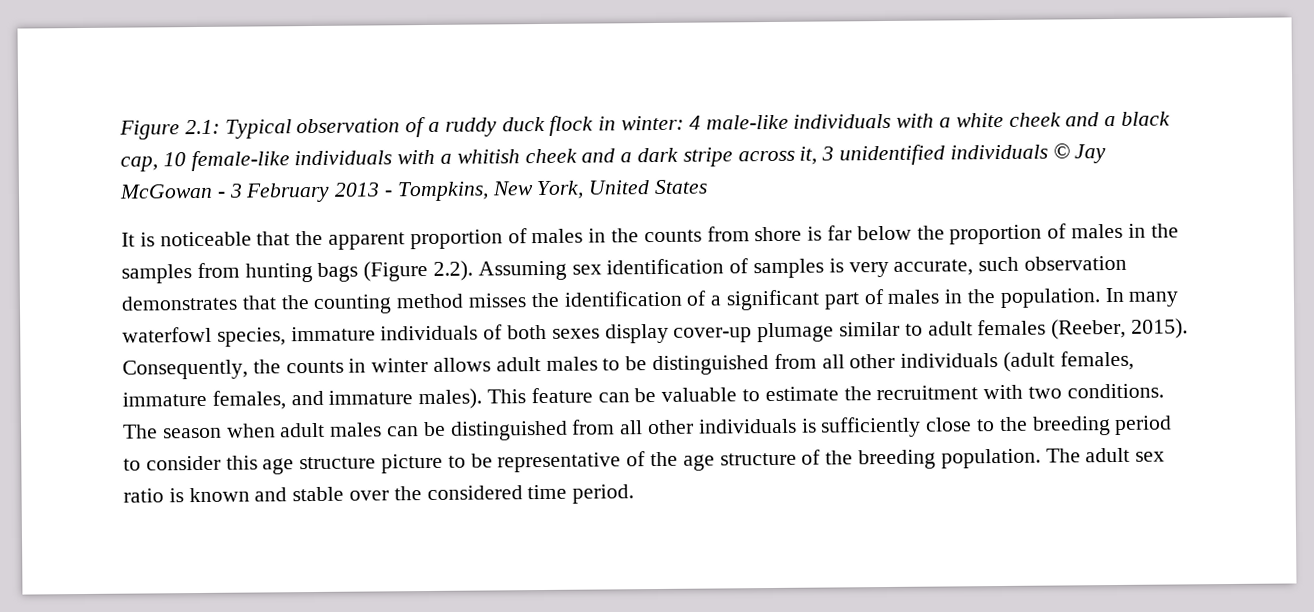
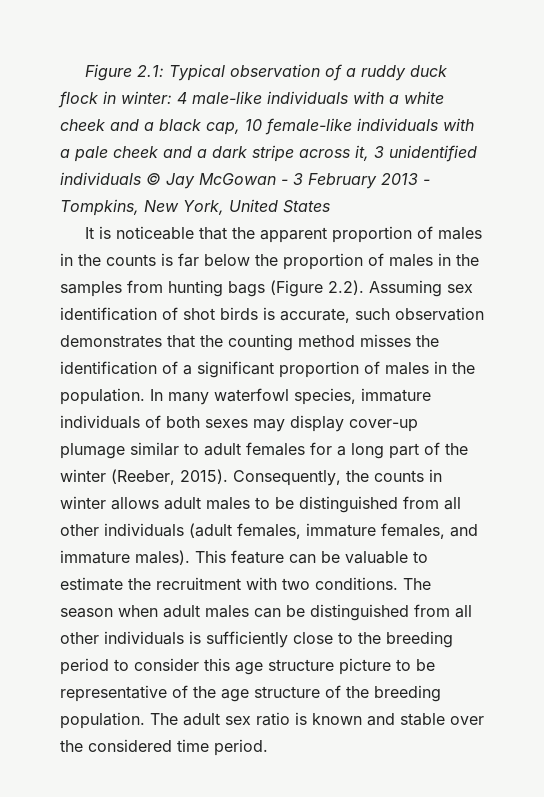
- Figure 2.1: Typical observation of a ruddy duck flock in winter: 4 male-like individuals with a white cheek and a black cap, 10 female-like individuals with a whitish cheek and a dark stripe across it, 3 unidentified individuals © Jay McGowan - 3 February 2013 - Tompkins, New York, United States
+ Figure 2.1: Typical observation of a ruddy duck flock in winter: 4 male-like individuals with a white cheek and a black cap, 10 female-like individuals with a pale cheek and a dark stripe across it, 3 unidentified individuals © Jay McGowan - 3 February 2013 - Tompkins, New York, United States
- It is noticeable that the apparent proportion of males in the counts from shore is far below the proportion of males in the samples from hunting bags (Figure 2.2). Assuming sex identification of samples is very accurate, such observation demonstrates that the counting method misses the identification of a significant part of males in the population.
+ It is noticeable that the apparent proportion of males in the counts is far below the proportion of males in the samples from hunting bags (Figure 2.2). Assuming sex identification of shot birds is accurate, such observation demonstrates that the counting method misses the identification of a significant proportion of males in the population.
- In many waterfowl species, immature individuals of both sexes display cover-up plumage similar to adult females (Reeber, 2015).
+ In many waterfowl species, immature individuals of both sexes may display cover-up plumage similar to adult females for a long part of the winter (Reeber, 2015).

